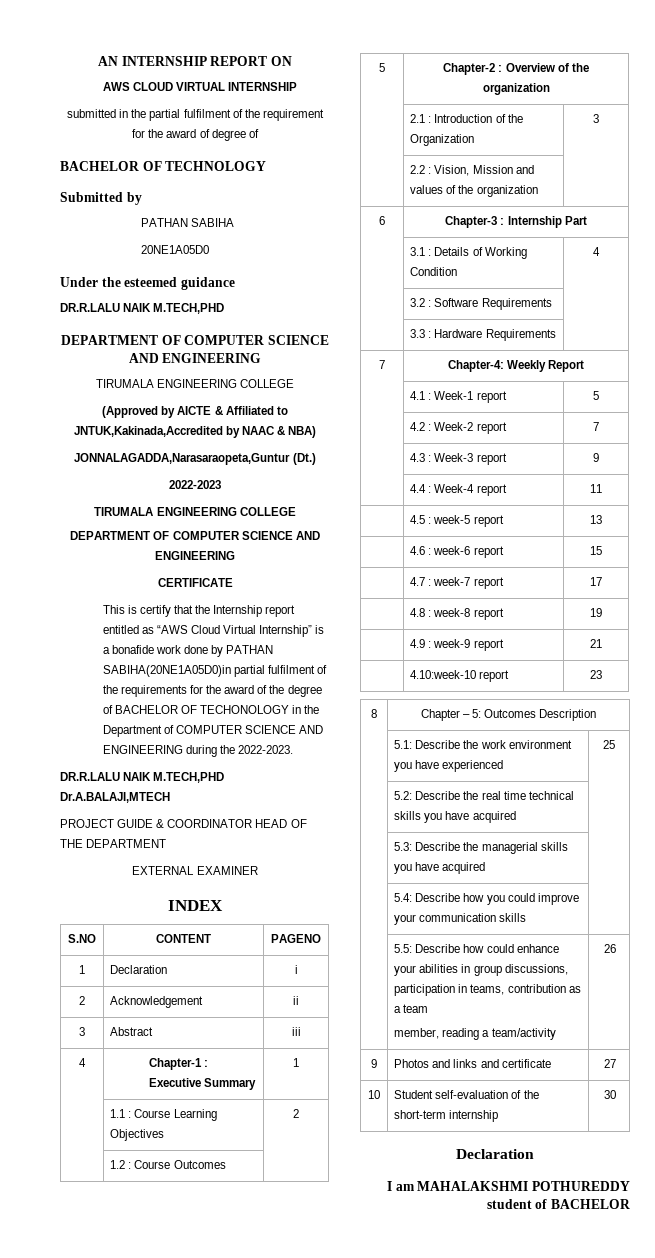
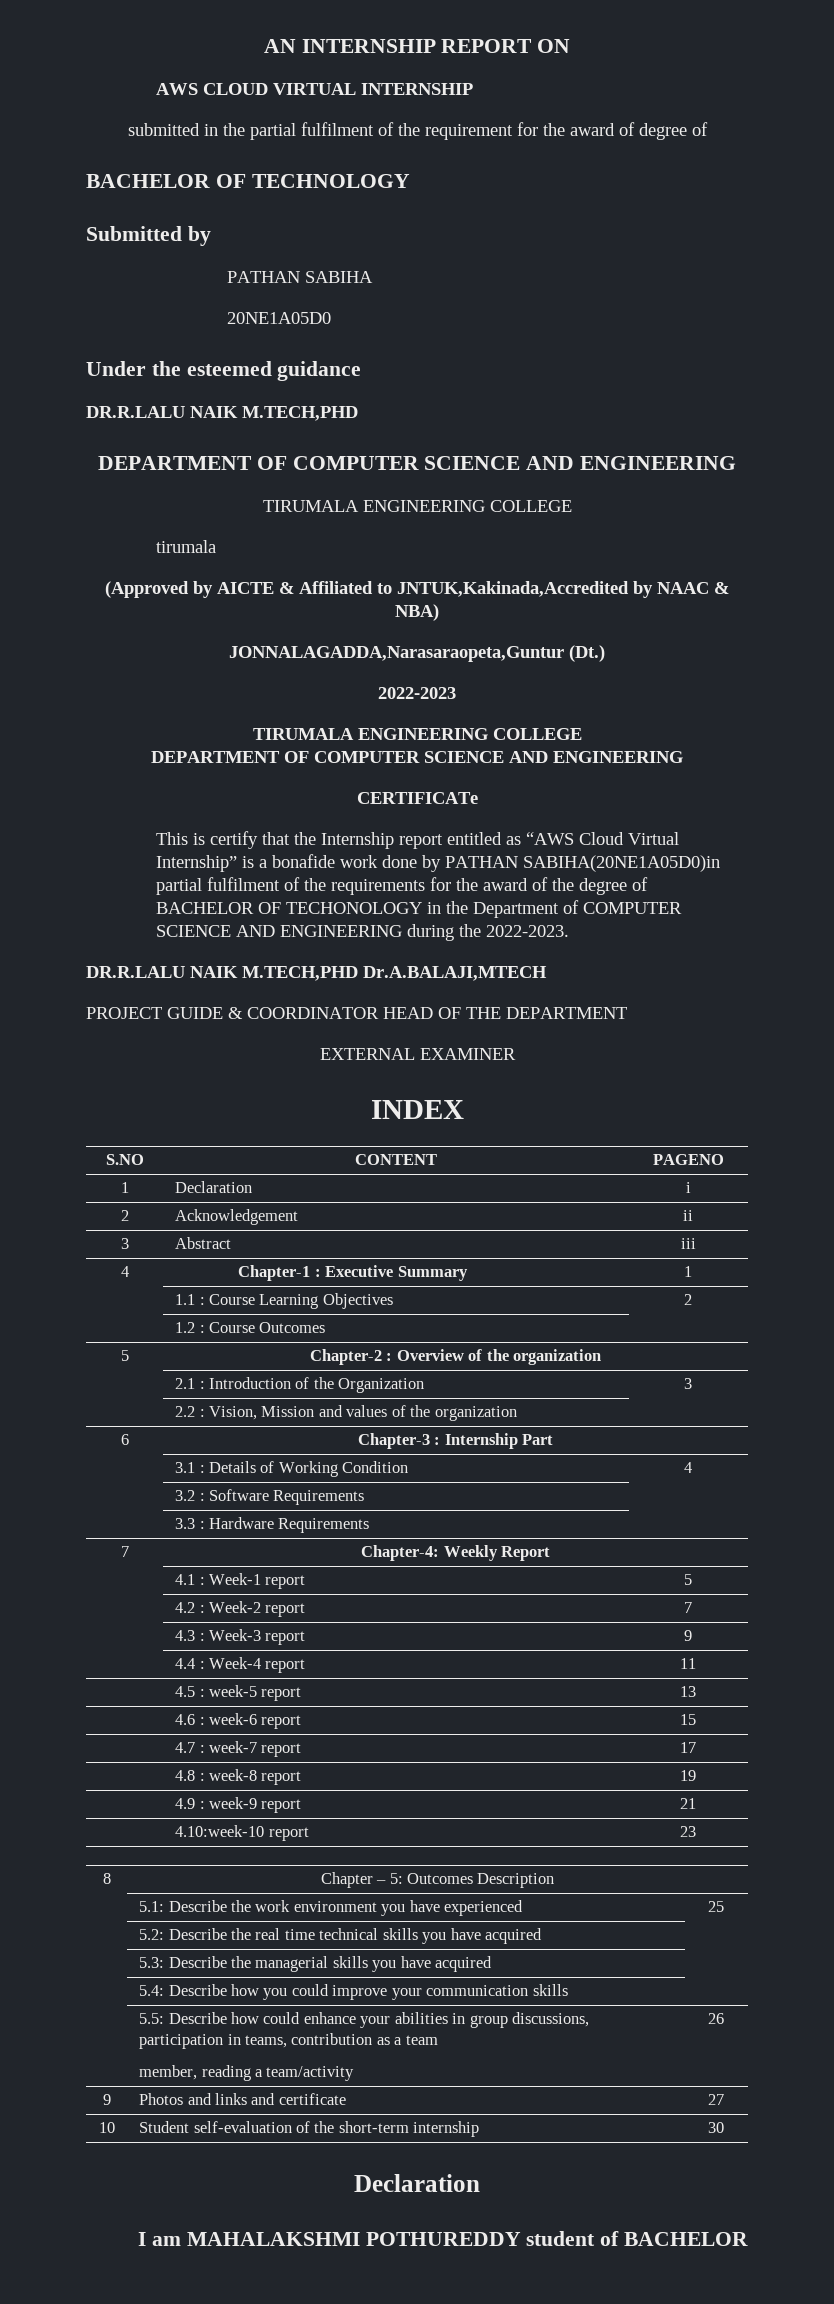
+ tirumala
- CERTIFICATE
+ CERTIFICATe

